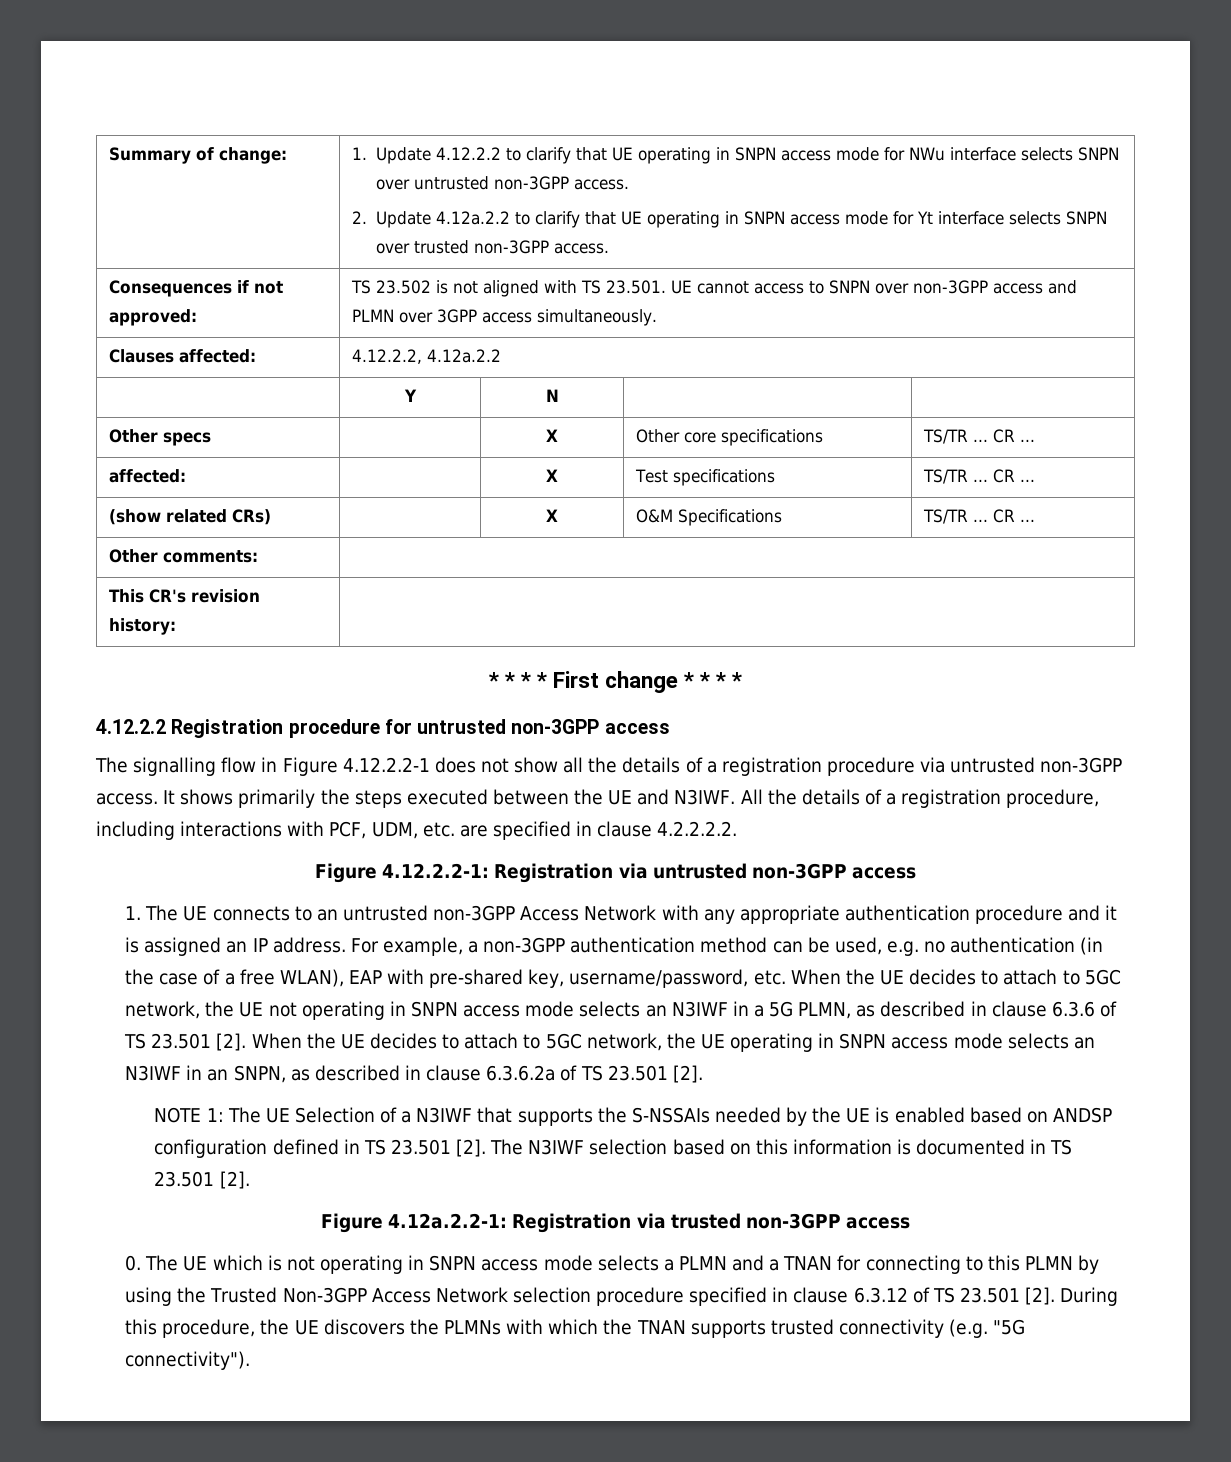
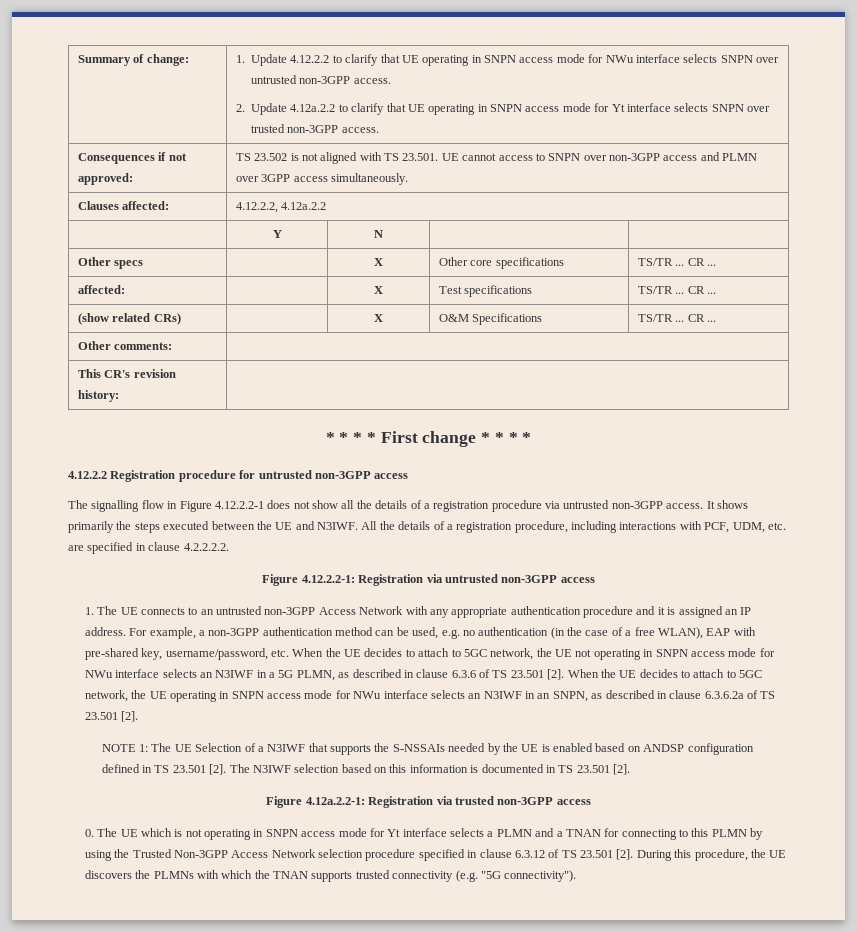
- For example, a non-3GPP authentication method can be used, e.g. no authentication (in the case of a free WLAN), EAP with pre-shared key, username/password, etc. When the UE decides to attach to 5GC network, the UE not operating in SNPN access mode selects an N3IWF in a 5G PLMN, as described in clause 6.3.6 of TS 23.501 [2].
+ For example, a non-3GPP authentication method can be used, e.g. no authentication (in the case of a free WLAN), EAP with pre-shared key, username/password, etc. When the UE decides to attach to 5GC network, the UE not operating in SNPN access mode for NWu interface selects an N3IWF in a 5G PLMN, as described in clause 6.3.6 of TS 23.501 [2].
- When the UE decides to attach to 5GC network, the UE operating in SNPN access mode selects an N3IWF in an SNPN, as described in clause 6.3.6.2a of TS 23.501 [2].
+ When the UE decides to attach to 5GC network, the UE operating in SNPN access mode for NWu interface selects an N3IWF in an SNPN, as described in clause 6.3.6.2a of TS 23.501 [2].
- 0. The UE which is not operating in SNPN access mode selects a PLMN and a TNAN for connecting to this PLMN by using the Trusted Non-3GPP Access Network selection procedure specified in clause 6.3.12 of TS 23.501 [2].
+ 0. The UE which is not operating in SNPN access mode for Yt interface selects a PLMN and a TNAN for connecting to this PLMN by using the Trusted Non-3GPP Access Network selection procedure specified in clause 6.3.12 of TS 23.501 [2].

